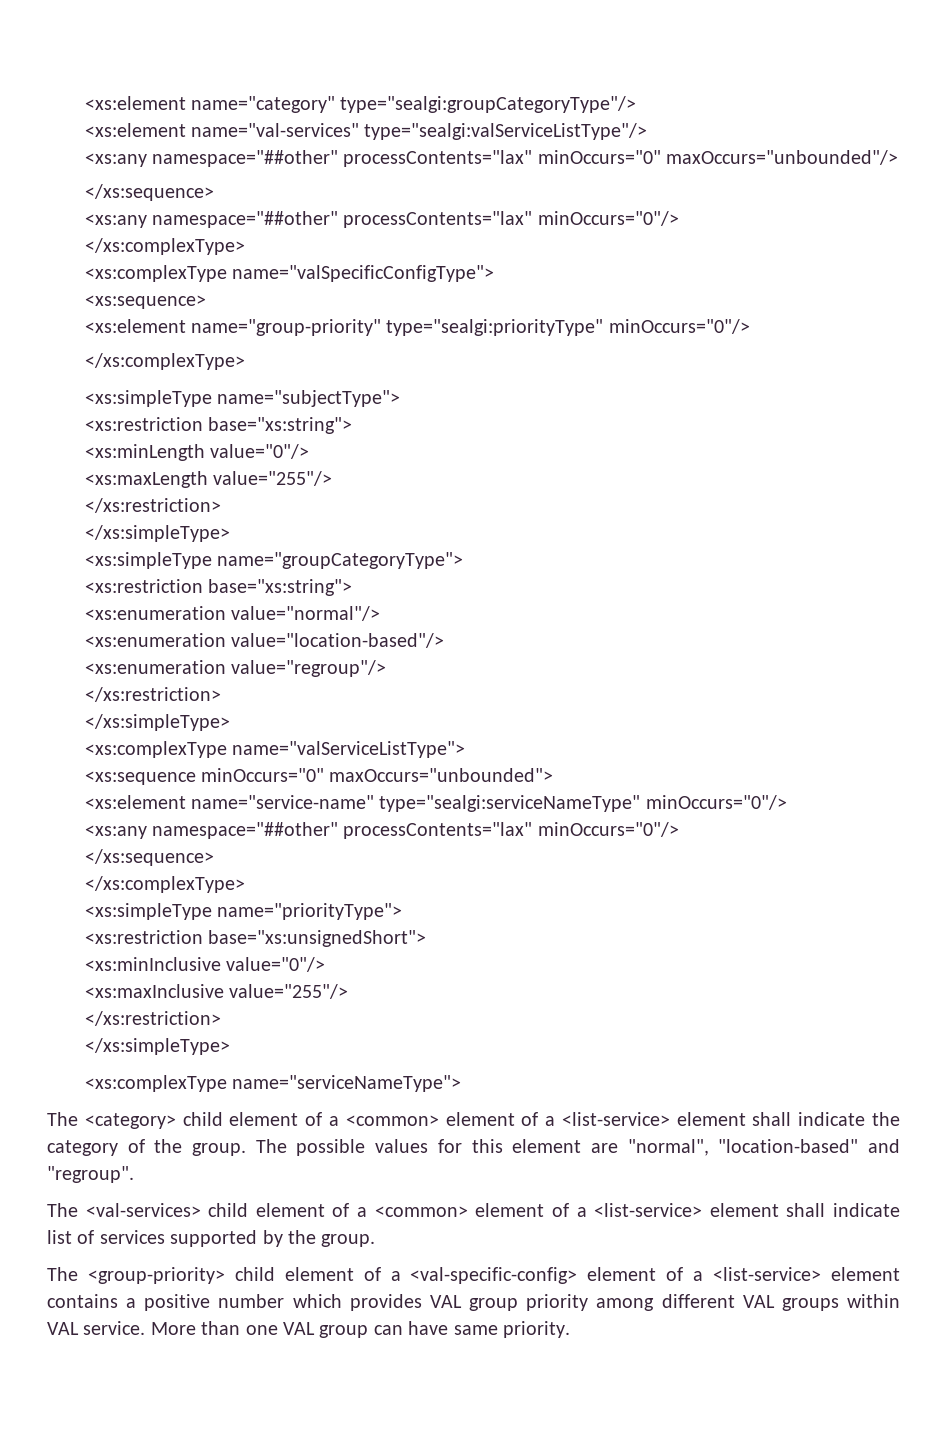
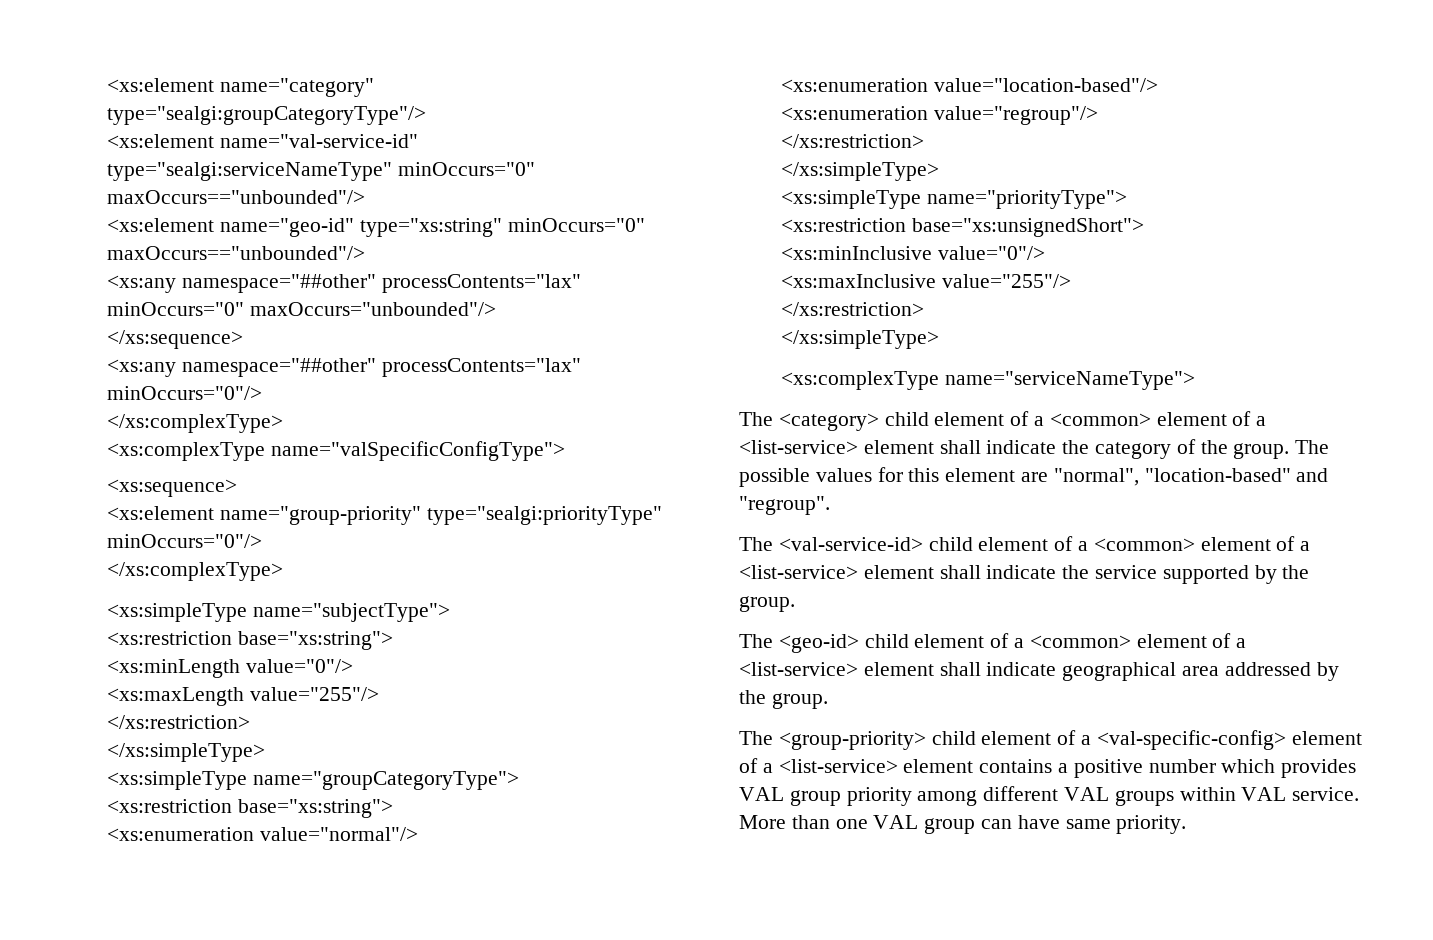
- <xs:element name="val-services" type="sealgi:valServiceListType"/>
+ <xs:element name="val-service-id" type="sealgi:serviceNameType" minOccurs="0" maxOccurs=="unbounded"/>
+ <xs:element name="geo-id" type="xs:string" minOccurs="0" maxOccurs=="unbounded"/>
- <xs:complexType name="valServiceListType">
- <xs:sequence minOccurs="0" maxOccurs="unbounded">
- <xs:element name="service-name" type="sealgi:serviceNameType" minOccurs="0"/>
- <xs:any namespace="##other" processContents="lax" minOccurs="0"/>
- </xs:sequence>
- </xs:complexType>
- The <val-services> child element of a <common> element of a <list-service> element shall indicate list of services supported by the group.
+ The <val-service-id> child element of a <common> element of a <list-service> element shall indicate the service supported by the group.
+ The <geo-id> child element of a <common> element of a <list-service> element shall indicate geographical area addressed by the group.

